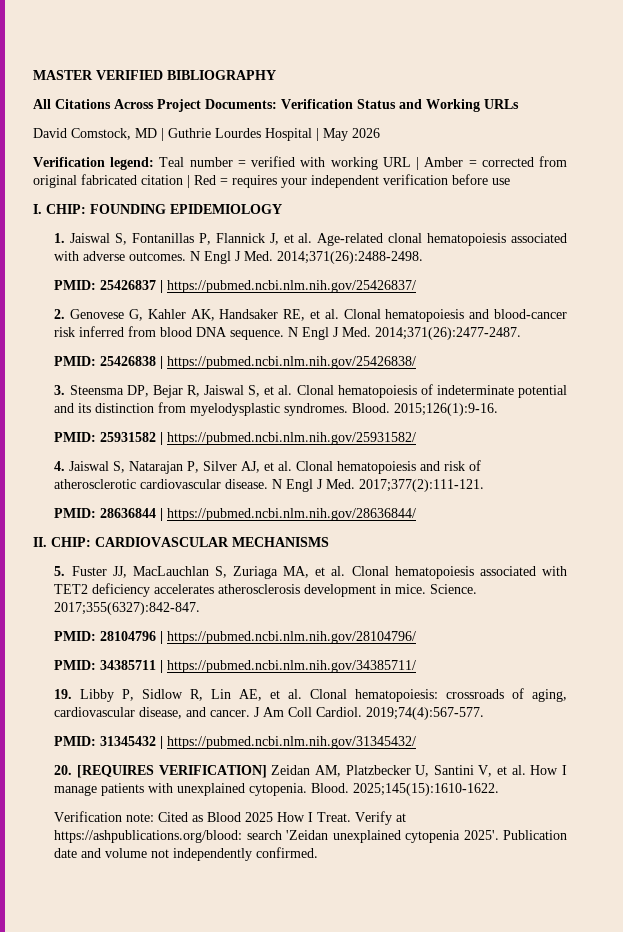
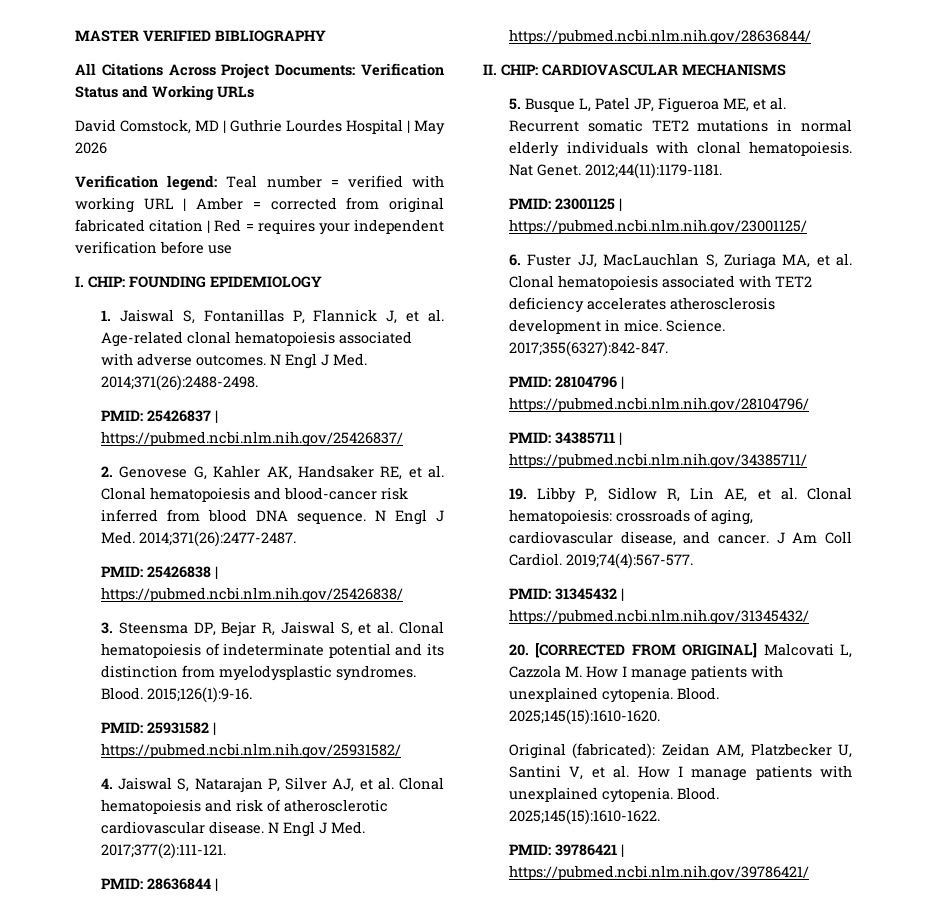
- 5. Fuster JJ, MacLauchlan S, Zuriaga MA, et al. Clonal hematopoiesis associated with TET2 deficiency accelerates atherosclerosis development in mice.
+ 5. Busque L, Patel JP, Figueroa ME, et al. Recurrent somatic TET2 mutations in normal elderly individuals with clonal hematopoiesis. Nat Genet. 2012;44(11):1179-1181.
+ PMID: 23001125 | https://pubmed.ncbi.nlm.nih.gov/23001125/
+ 6. Fuster JJ, MacLauchlan S, Zuriaga MA, et al. Clonal hematopoiesis associated with TET2 deficiency accelerates atherosclerosis development in mice.
- 20. [REQUIRES VERIFICATION] Zeidan AM, Platzbecker U, Santini V, et al. How I manage patients with unexplained cytopenia.
+ 20. [CORRECTED FROM ORIGINAL] Malcovati L, Cazzola M. How I manage patients with unexplained cytopenia. Blood. 2025;145(15):1610-1620.
+ Original (fabricated): Zeidan AM, Platzbecker U, Santini V, et al. How I manage patients with unexplained cytopenia.
- Verification note: Cited as Blood 2025 How I Treat. Verify at https://ashpublications.org/blood: search 'Zeidan unexplained cytopenia 2025'. Publication date and volume not independently confirmed.
+ PMID: 39786421 | https://pubmed.ncbi.nlm.nih.gov/39786421/

